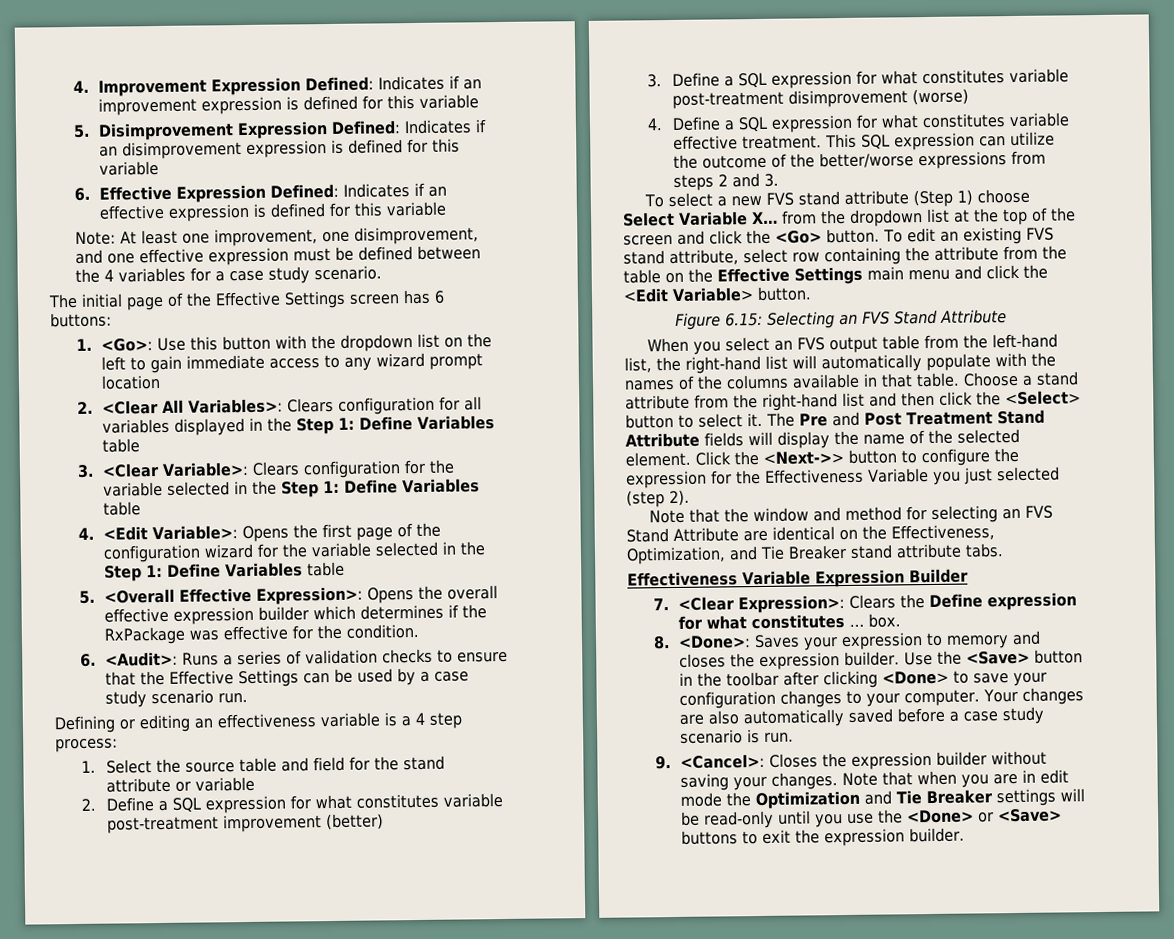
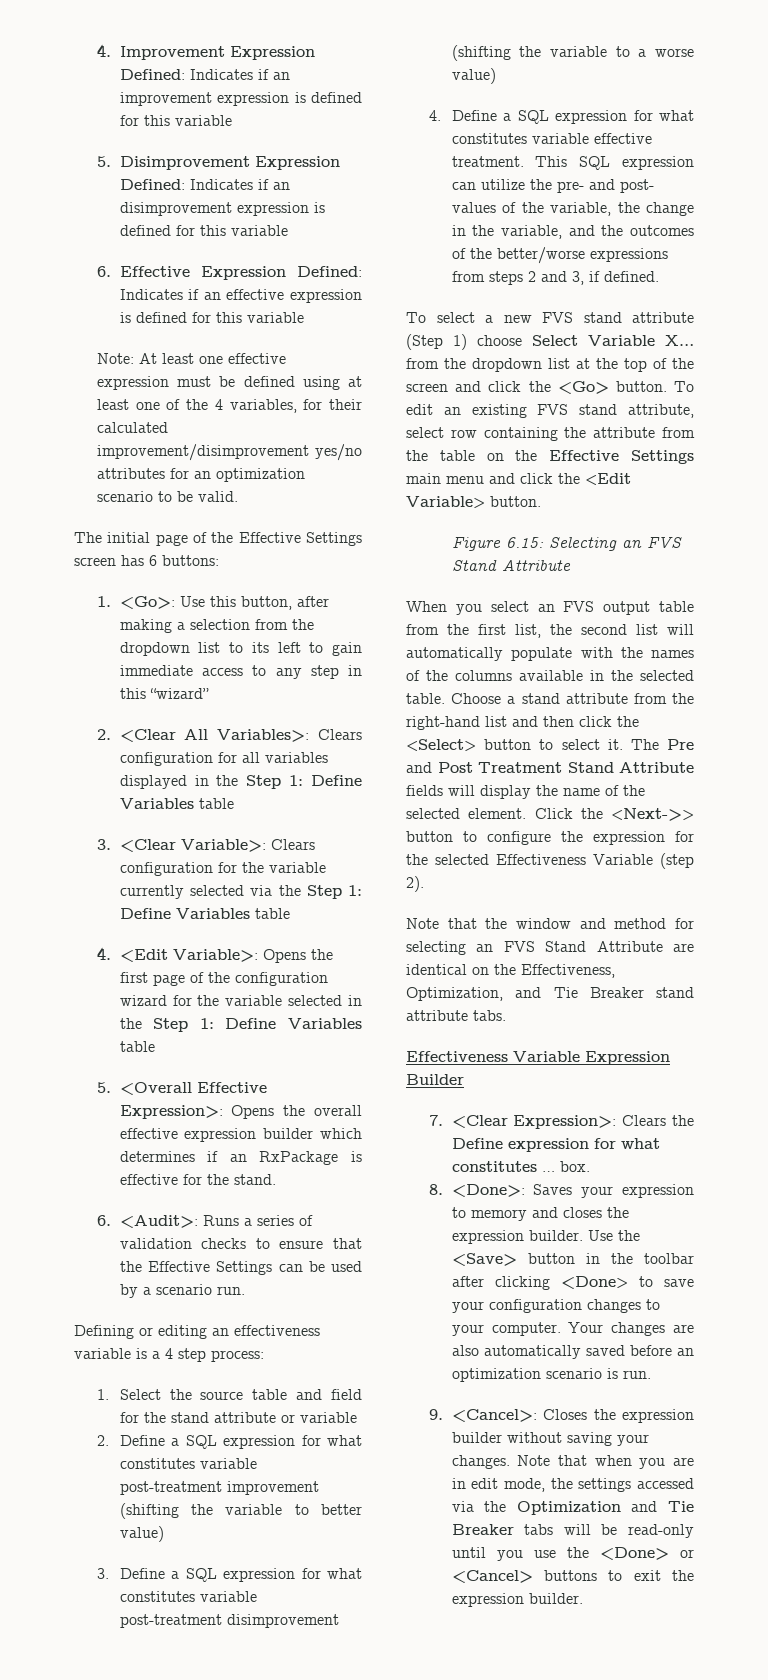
- Note: At least one improvement, one disimprovement, and one effective expression must be defined between the 4 variables for a case study scenario.
+ Note: At least one effective expression must be defined using at least one of the 4 variables, for their calculated improvement/disimprovement yes/no attributes for an optimization scenario to be valid.
- 1. <Go>: Use this button with the dropdown list on the left to gain immediate access to any wizard prompt location
+ 1. <Go>: Use this button, after making a selection from the dropdown list to its left to gain immediate access to any step in this “wizard”
- 3. <Clear Variable>: Clears configuration for the variable selected in the Step 1: Define Variables table
+ 3. <Clear Variable>: Clears configuration for the variable currently selected via the Step 1: Define Variables table
- 5. <Overall Effective Expression>: Opens the overall effective expression builder which determines if the RxPackage was effective for the condition.
+ 5. <Overall Effective Expression>: Opens the overall effective expression builder which determines if an RxPackage is effective for the stand.
- 6. <Audit>: Runs a series of validation checks to ensure that the Effective Settings can be used by a case study scenario run.
+ 6. <Audit>: Runs a series of validation checks to ensure that the Effective Settings can be used by a scenario run.
- 2. Define a SQL expression for what constitutes variable post-treatment improvement (better)
+ 2. Define a SQL expression for what constitutes variable post-treatment improvement (shifting the variable to better value)
- 3. Define a SQL expression for what constitutes variable post-treatment disimprovement (worse)
+ 3. Define a SQL expression for what constitutes variable post-treatment disimprovement (shifting the variable to a worse value)
- This SQL expression can utilize the outcome of the better/worse expressions from steps 2 and 3.
+ This SQL expression can utilize the pre- and post- values of the variable, the change in the variable, and the outcomes of the better/worse expressions from steps 2 and 3, if defined.
- When you select an FVS output table from the left-hand list, the right-hand list will automatically populate with the names of the columns available in that table.
+ When you select an FVS output table from the first list, the second list will automatically populate with the names of the columns available in the selected table.
- Click the <Next->> button to configure the expression for the Effectiveness Variable you just selected (step 2).
+ Click the <Next->> button to configure the expression for the selected Effectiveness Variable (step 2).
- Your changes are also automatically saved before a case study scenario is run.
+ Your changes are also automatically saved before an optimization scenario is run.
- Note that when you are in edit mode the Optimization and Tie Breaker settings will be read-only until you use the <Done> or <Save> buttons to exit the expression builder.
+ Note that when you are in edit mode, the settings accessed via the Optimization and Tie Breaker tabs will be read-only until you use the <Done> or <Cancel> buttons to exit the expression builder.

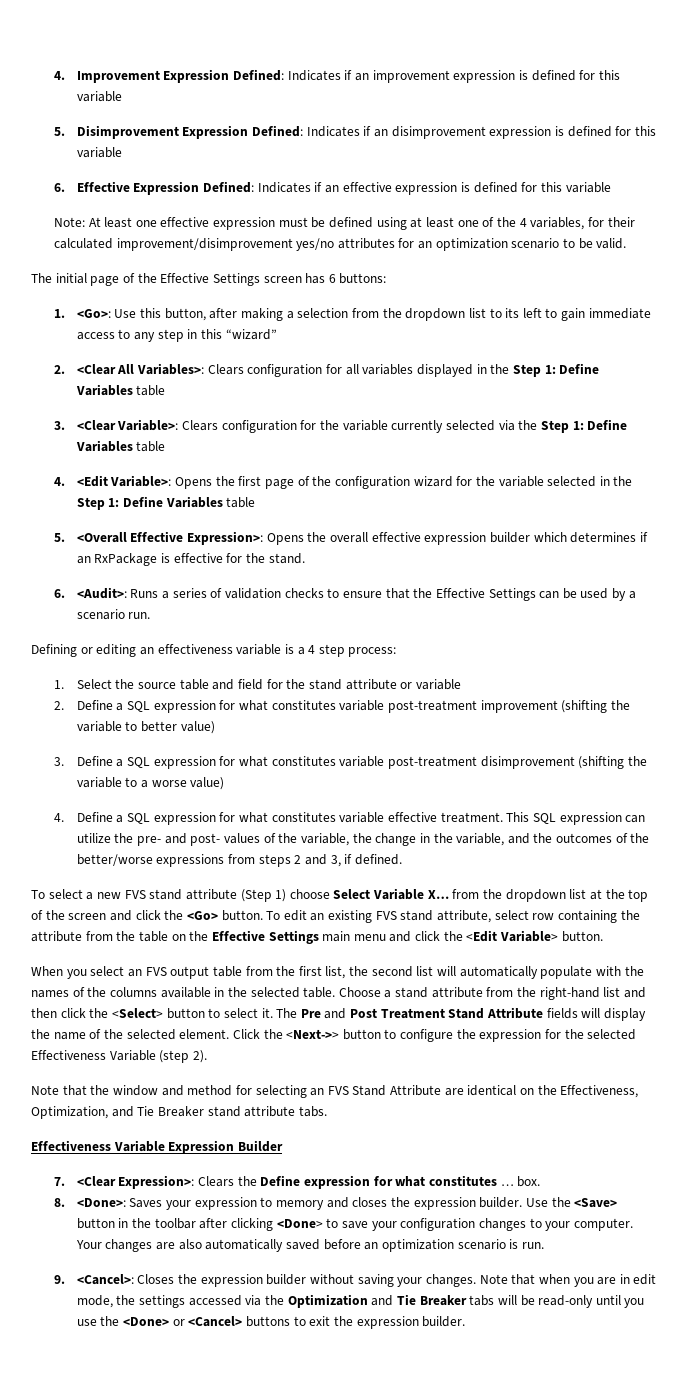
- Figure 6.15: Selecting an FVS Stand Attribute

